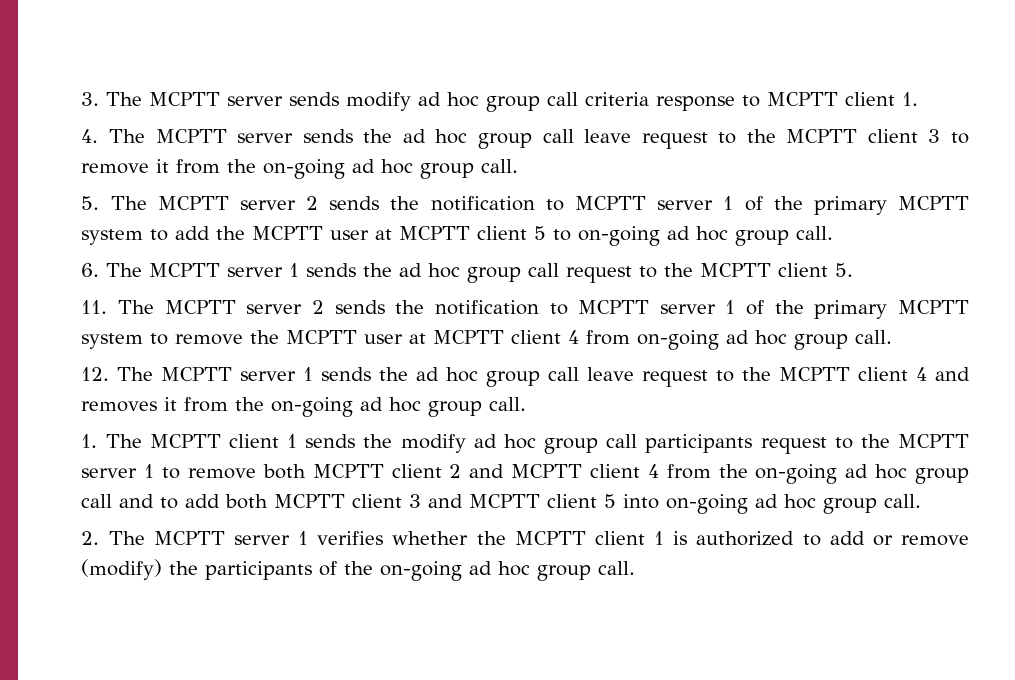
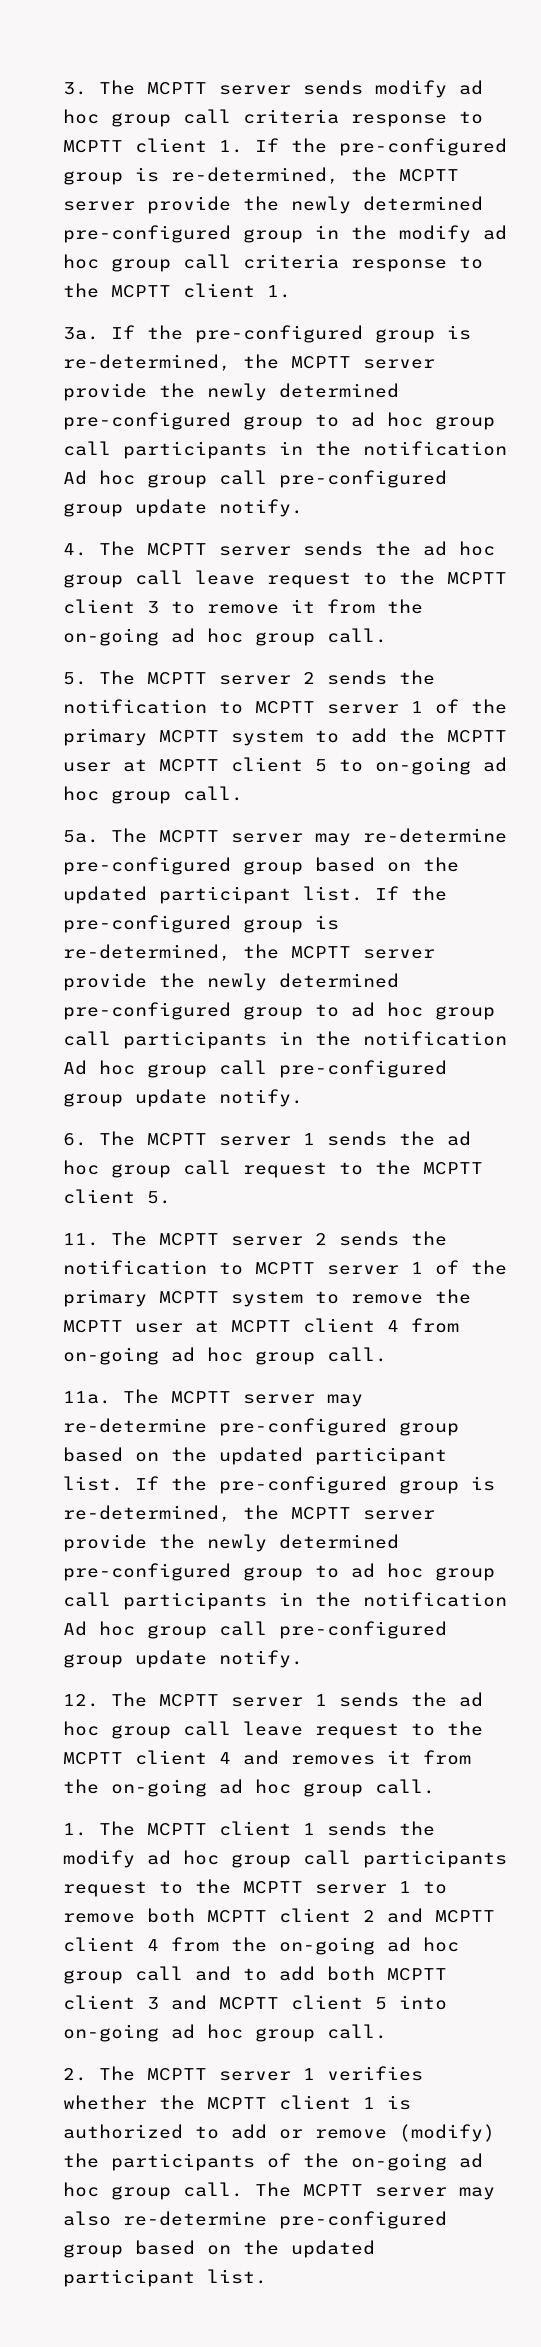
- 3. The MCPTT server sends modify ad hoc group call criteria response to MCPTT client 1.
+ 3. The MCPTT server sends modify ad hoc group call criteria response to MCPTT client 1. If the pre-configured group is re-determined, the MCPTT server provide the newly determined pre-configured group in the modify ad hoc group call criteria response to the MCPTT client 1.
+ 3a. If the pre-configured group is re-determined, the MCPTT server provide the newly determined pre-configured group to ad hoc group call participants in the notification Ad hoc group call pre-configured group update notify.
+ 5a. The MCPTT server may re-determine pre-configured group based on the updated participant list. If the pre-configured group is re-determined, the MCPTT server provide the newly determined pre-configured group to ad hoc group call participants in the notification Ad hoc group call pre-configured group update notify.
+ 11a. The MCPTT server may re-determine pre-configured group based on the updated participant list. If the pre-configured group is re-determined, the MCPTT server provide the newly determined pre-configured group to ad hoc group call participants in the notification Ad hoc group call pre-configured group update notify.
+ The MCPTT server may also re-determine pre-configured group based on the updated participant list.

